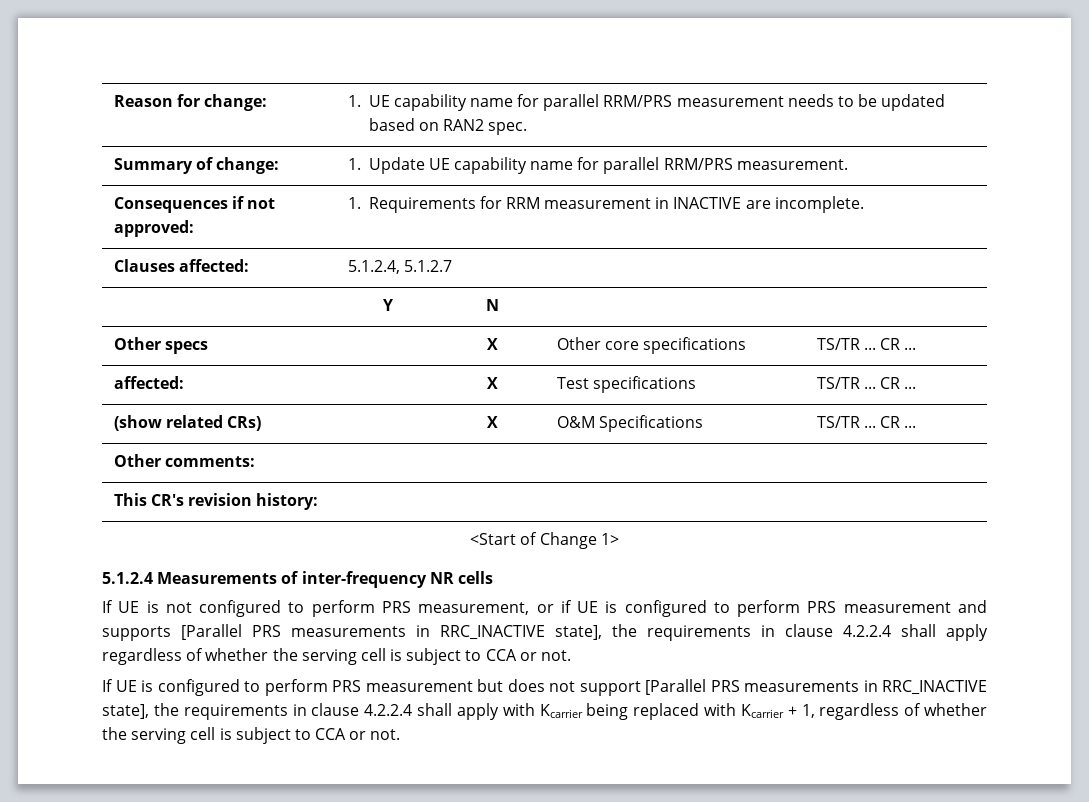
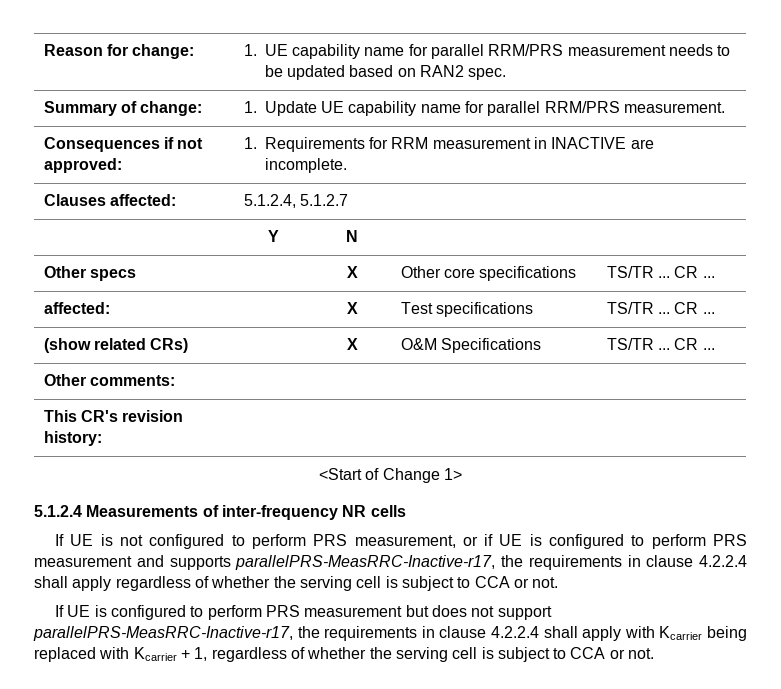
- If UE is not configured to perform PRS measurement, or if UE is configured to perform PRS measurement and supports [Parallel PRS measurements in RRC_INACTIVE state], the requirements in clause 4.2.2.4 shall apply regardless of whether the serving cell is subject to CCA or not.
+ If UE is not configured to perform PRS measurement, or if UE is configured to perform PRS measurement and supports parallelPRS-MeasRRC-Inactive-r17, the requirements in clause 4.2.2.4 shall apply regardless of whether the serving cell is subject to CCA or not.
- If UE is configured to perform PRS measurement but does not support [Parallel PRS measurements in RRC_INACTIVE state], the requirements in clause 4.2.2.4 shall apply with Kcarrier being replaced with Kcarrier + 1, regardless of whether the serving cell is subject to CCA or not.
+ If UE is configured to perform PRS measurement but does not support parallelPRS-MeasRRC-Inactive-r17, the requirements in clause 4.2.2.4 shall apply with Kcarrier being replaced with Kcarrier + 1, regardless of whether the serving cell is subject to CCA or not.

